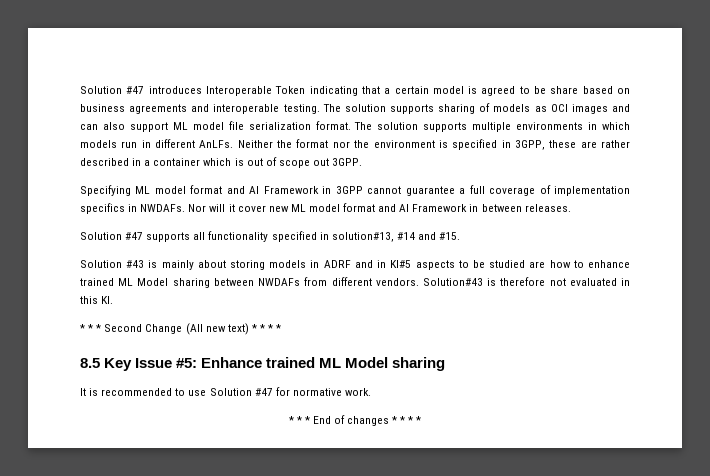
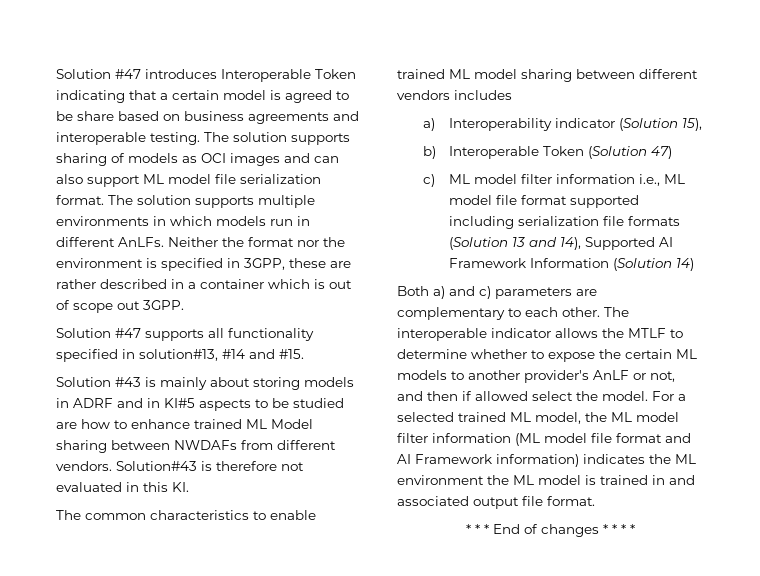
- Specifying ML model format and AI Framework in 3GPP cannot guarantee a full coverage of implementation specifics in NWDAFs. Nor will it cover new ML model format and AI Framework in between releases.
- * * * Second Change (All new text) * * * *
- 8.5 Key Issue #5: Enhance trained ML Model sharing
- It is recommended to use Solution #47 for normative work.
+ The common characteristics to enable trained ML model sharing between different vendors includes
+ a) Interoperability indicator (Solution 15),
+ b) Interoperable Token (Solution 47)
+ c) ML model filter information i.e., ML model file format supported including serialization file formats (Solution 13 and 14), Supported AI Framework Information (Solution 14)
+ Both a) and c) parameters are complementary to each other. The interoperable indicator allows the MTLF to determine whether to expose the certain ML models to another provider's AnLF or not, and then if allowed select the model. For a selected trained ML model, the ML model filter information (ML model file format and AI Framework information) indicates the ML environment the ML model is trained in and associated output file format.

